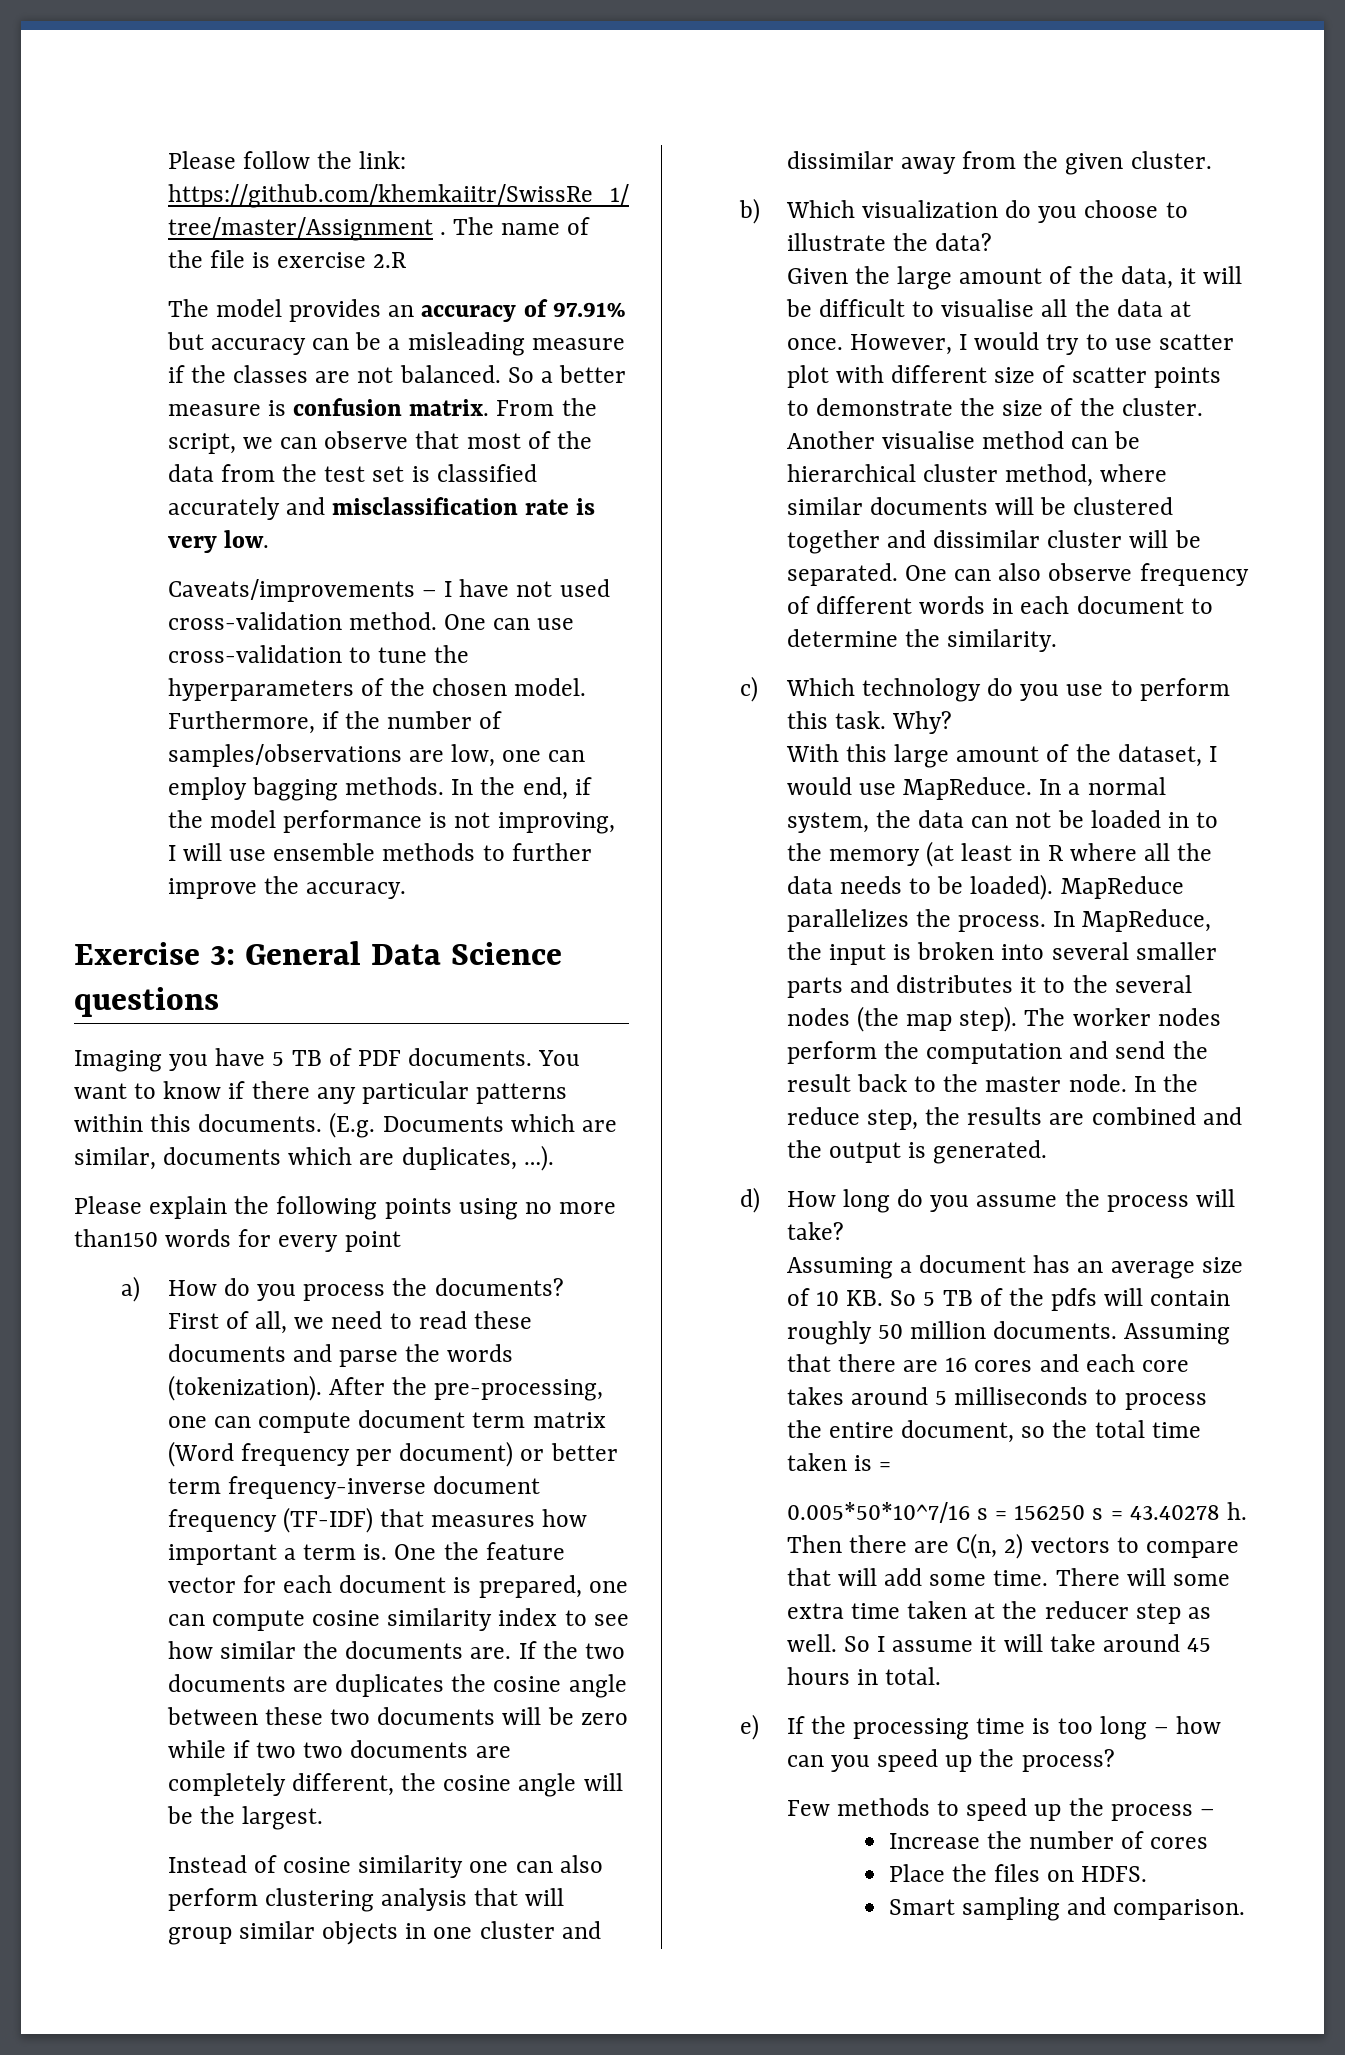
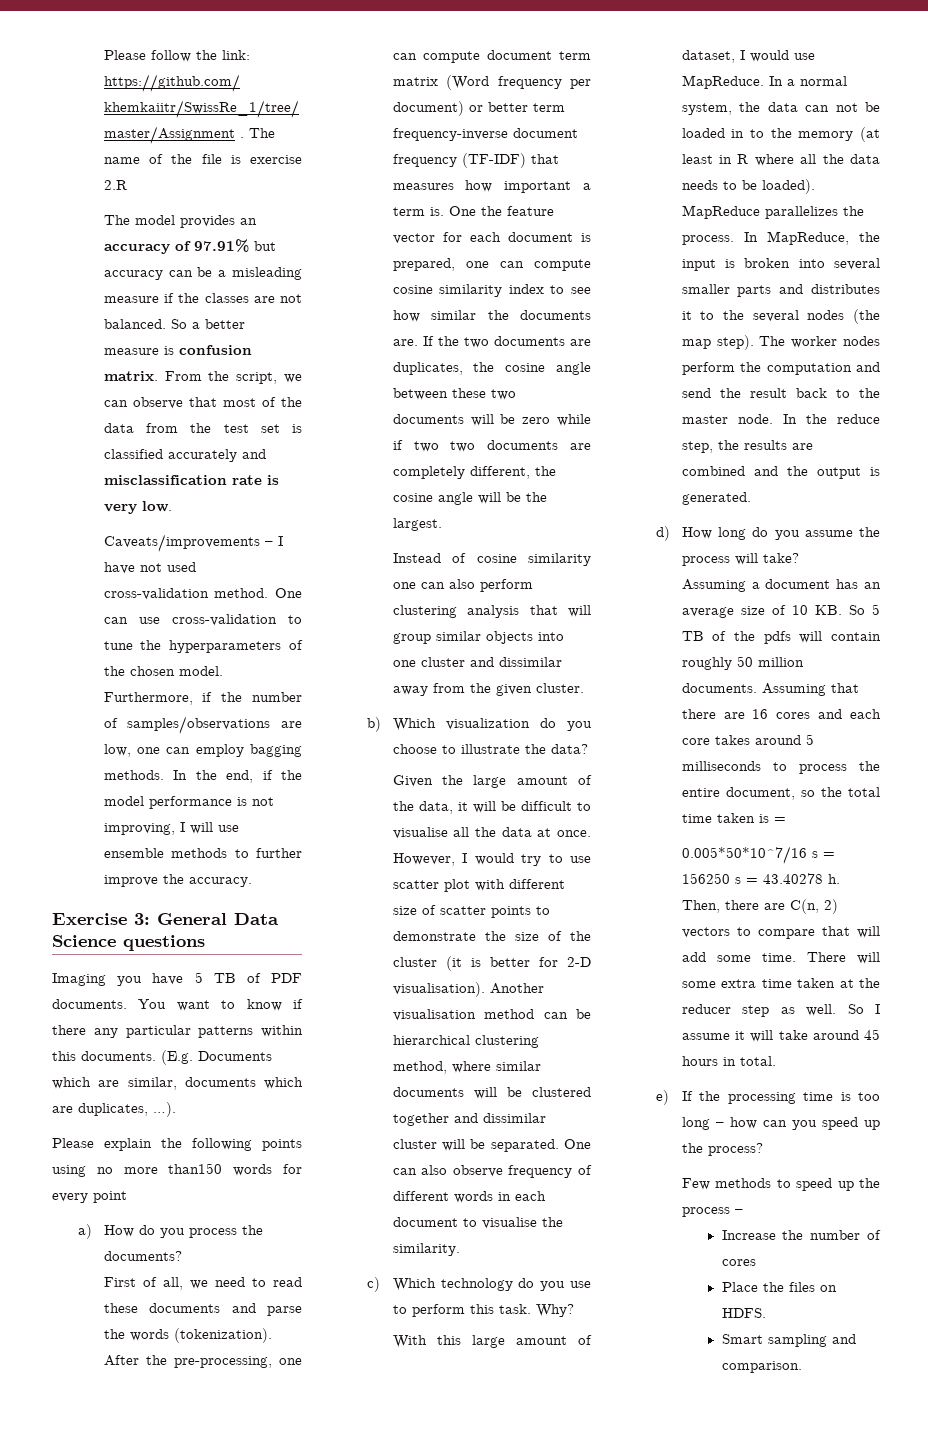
- If the two documents are duplicates the cosine angle between these two documents will be zero while if two two documents are completely different, the cosine angle will be the largest.
+ If the two documents are duplicates, the cosine angle between these two documents will be zero while if two two documents are completely different, the cosine angle will be the largest.
- Instead of cosine similarity one can also perform clustering analysis that will group similar objects in one cluster and dissimilar away from the given cluster.
+ Instead of cosine similarity one can also perform clustering analysis that will group similar objects into one cluster and dissimilar away from the given cluster.
- However, I would try to use scatter plot with different size of scatter points to demonstrate the size of the cluster. Another visualise method can be hierarchical cluster method, where similar documents will be clustered together and dissimilar cluster will be separated.
+ However, I would try to use scatter plot with different size of scatter points to demonstrate the size of the cluster (it is better for 2-D visualisation). Another visualisation method can be hierarchical clustering method, where similar documents will be clustered together and dissimilar cluster will be separated.
- One can also observe frequency of different words in each document to determine the similarity.
+ One can also observe frequency of different words in each document to visualise the similarity.
- With this large amount of the dataset, I would use MapReduce.
+ With this large amount of dataset, I would use MapReduce.
- Then there are C(n, 2) vectors to compare that will add some time.
+ Then, there are C(n, 2) vectors to compare that will add some time.

